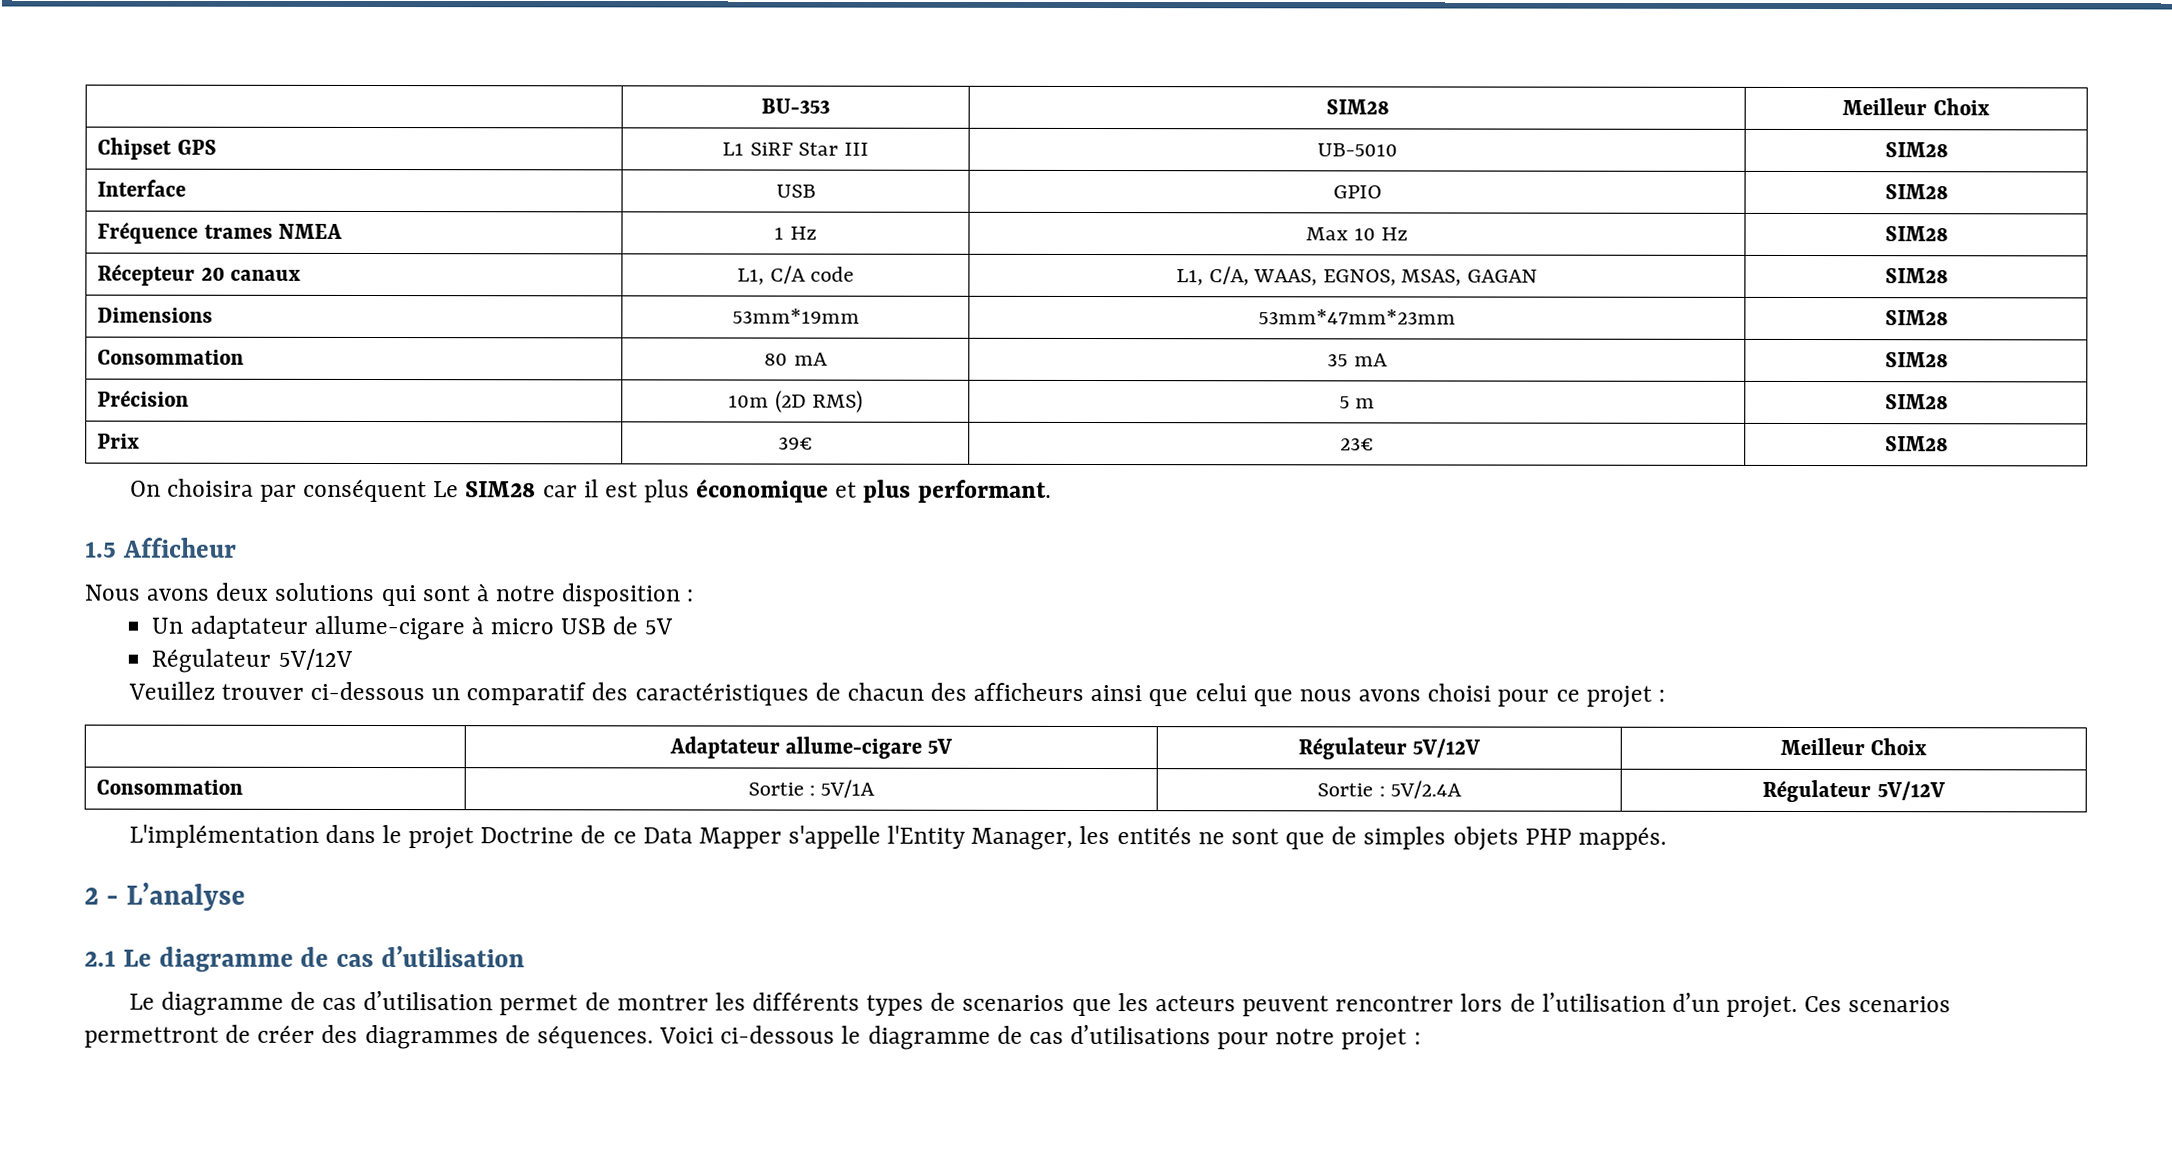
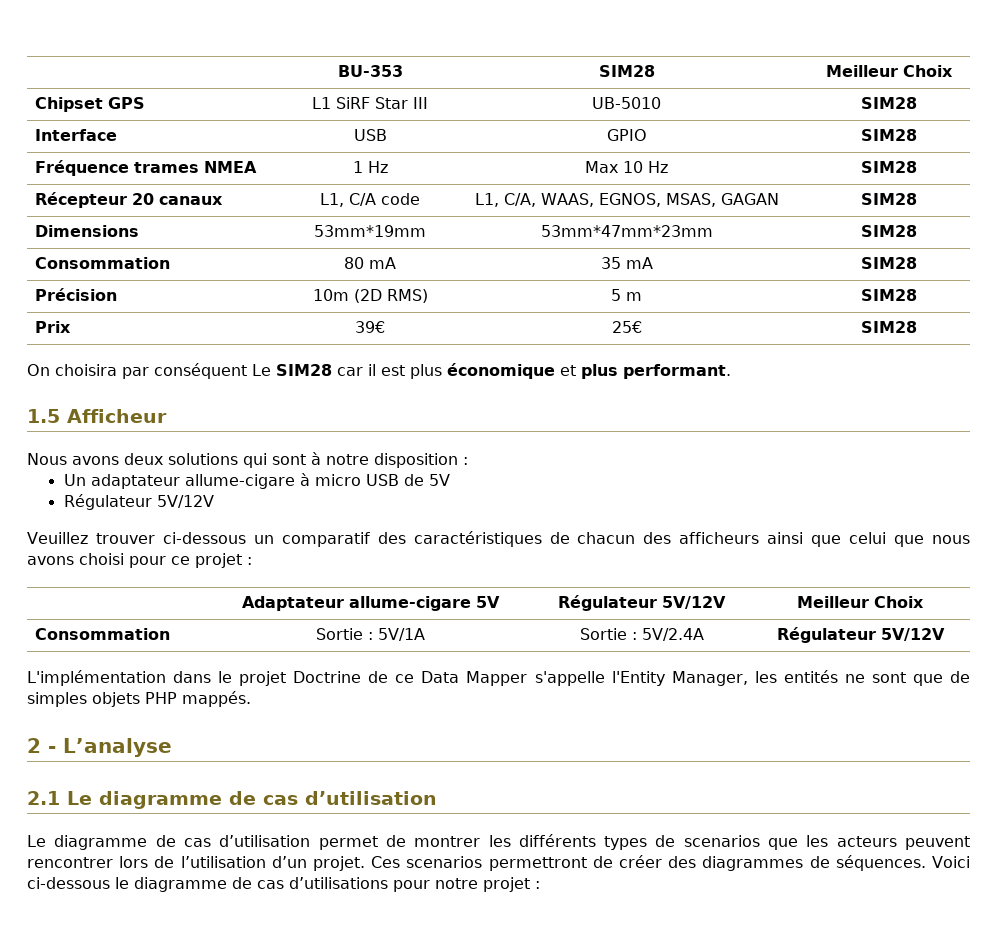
- Prix | 39€ | 23€ | SIM28
+ Prix | 39€ | 25€ | SIM28

